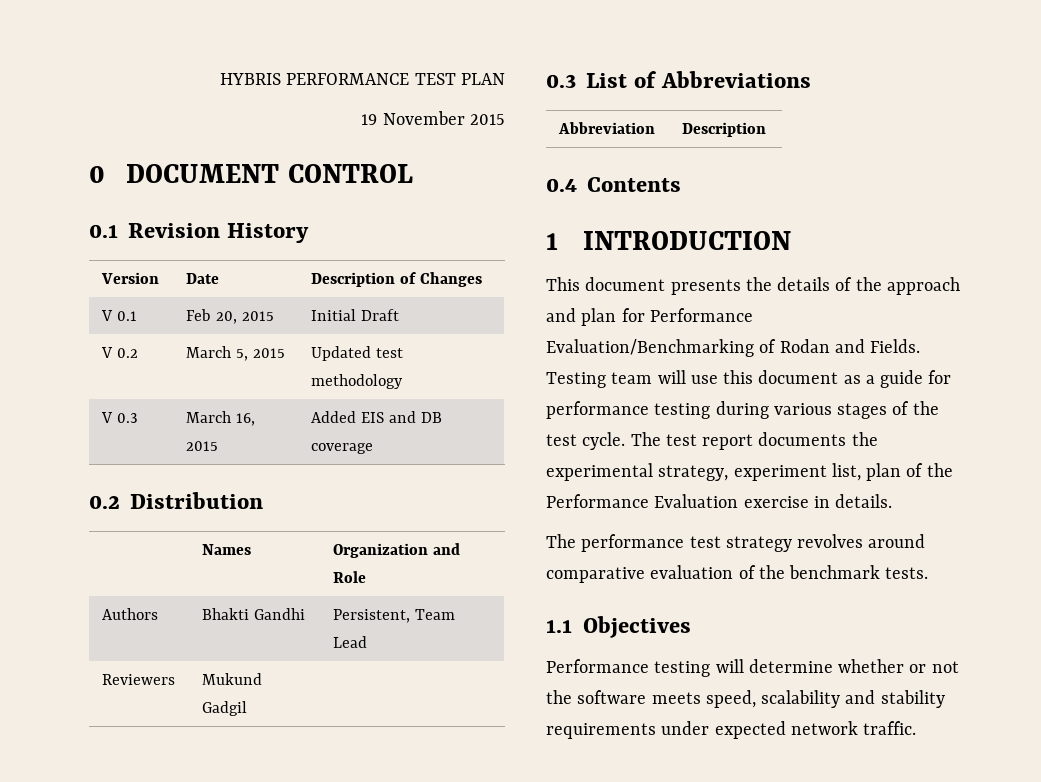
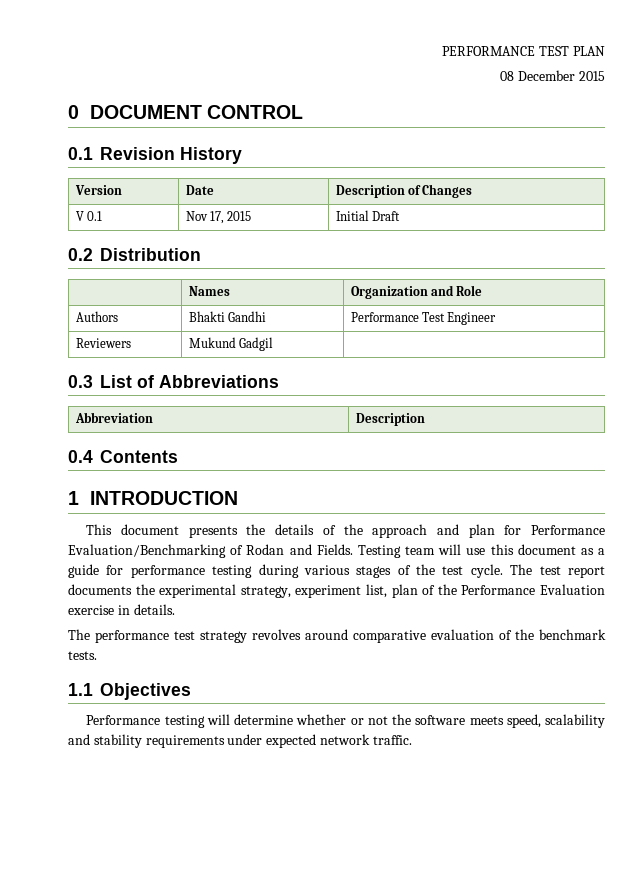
- HYBRIS PERFORMANCE TEST PLAN
+ PERFORMANCE TEST PLAN
- 19 November 2015
+ 08 December 2015
- V 0.1 | Feb 20, 2015 | Initial Draft
+ V 0.1 | Nov 17, 2015 | Initial Draft
- V 0.2 | March 5, 2015 | Updated test methodology
- V 0.3 | March 16, 2015 | Added EIS and DB coverage
- Authors | Bhakti Gandhi | Persistent, Team Lead
+ Authors | Bhakti Gandhi | Performance Test Engineer

